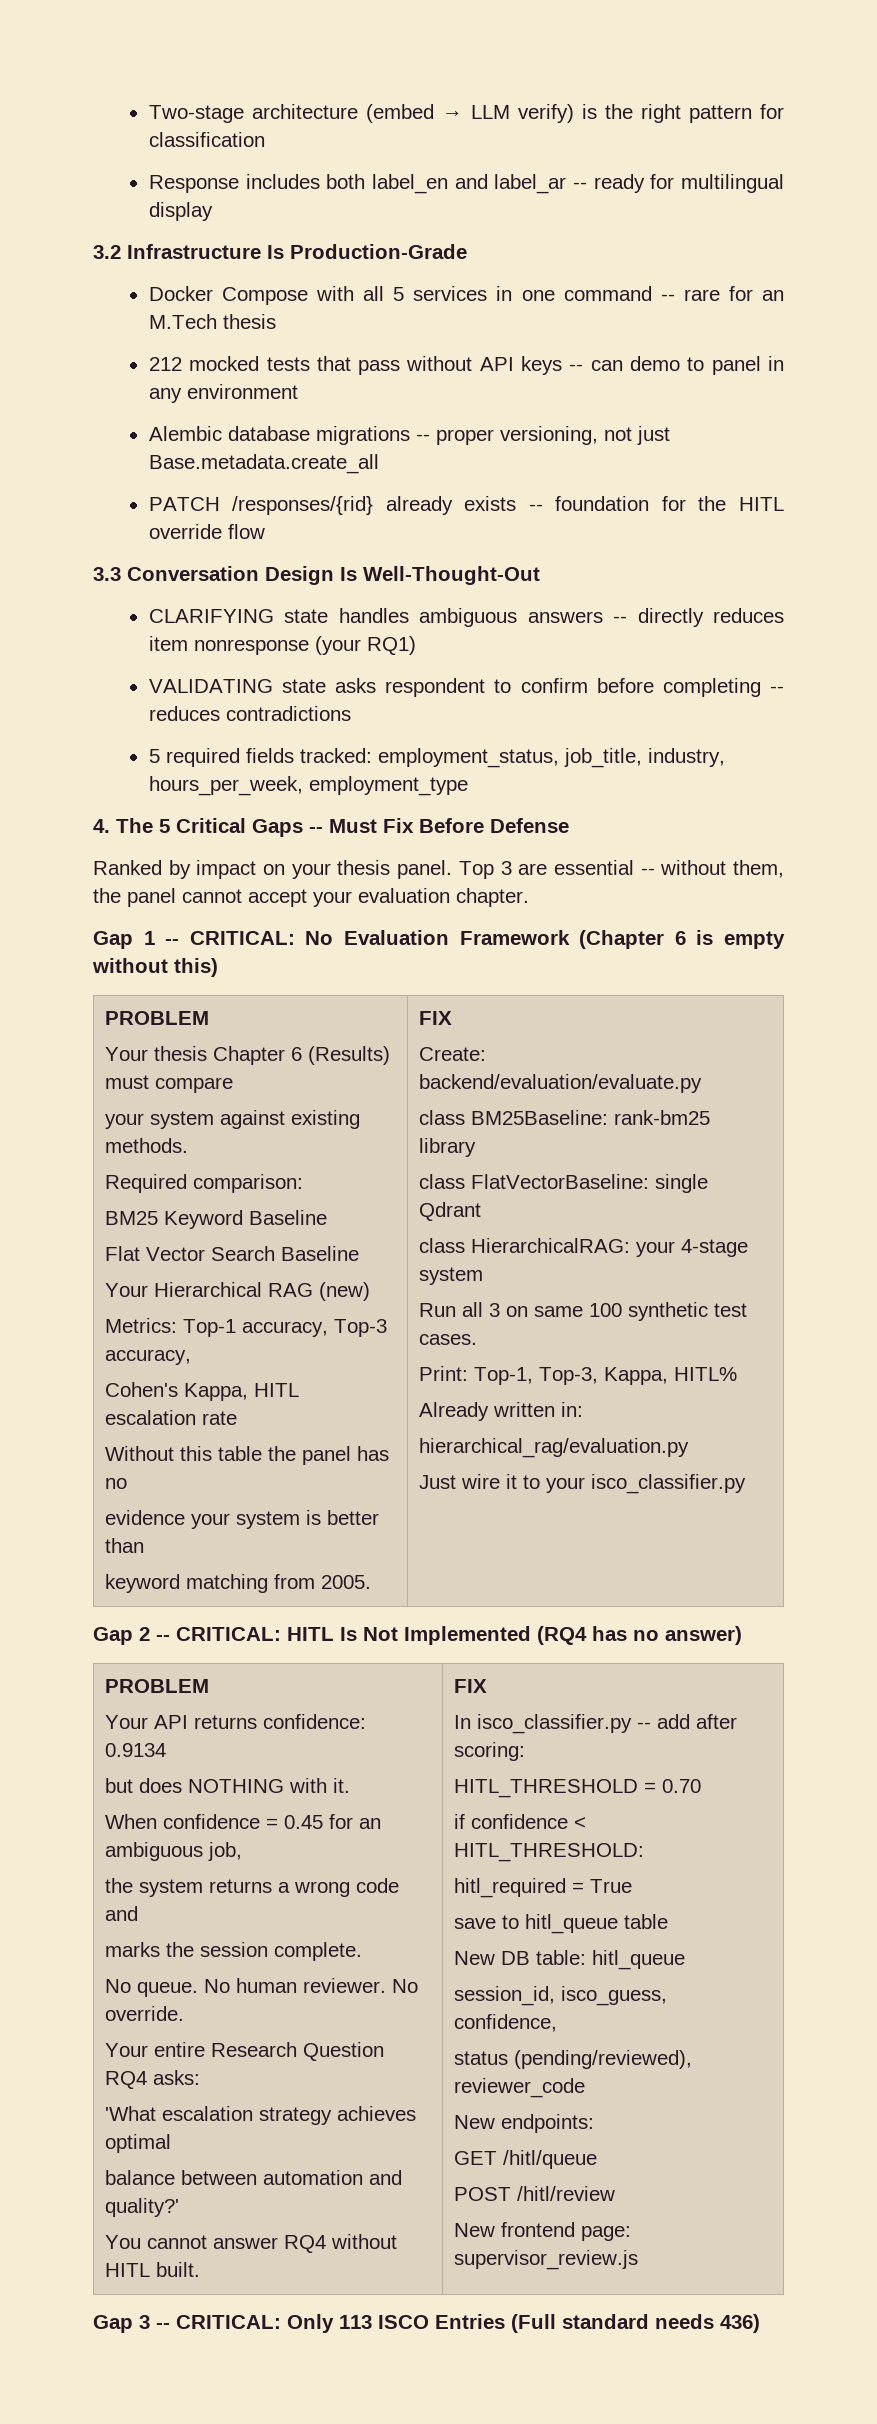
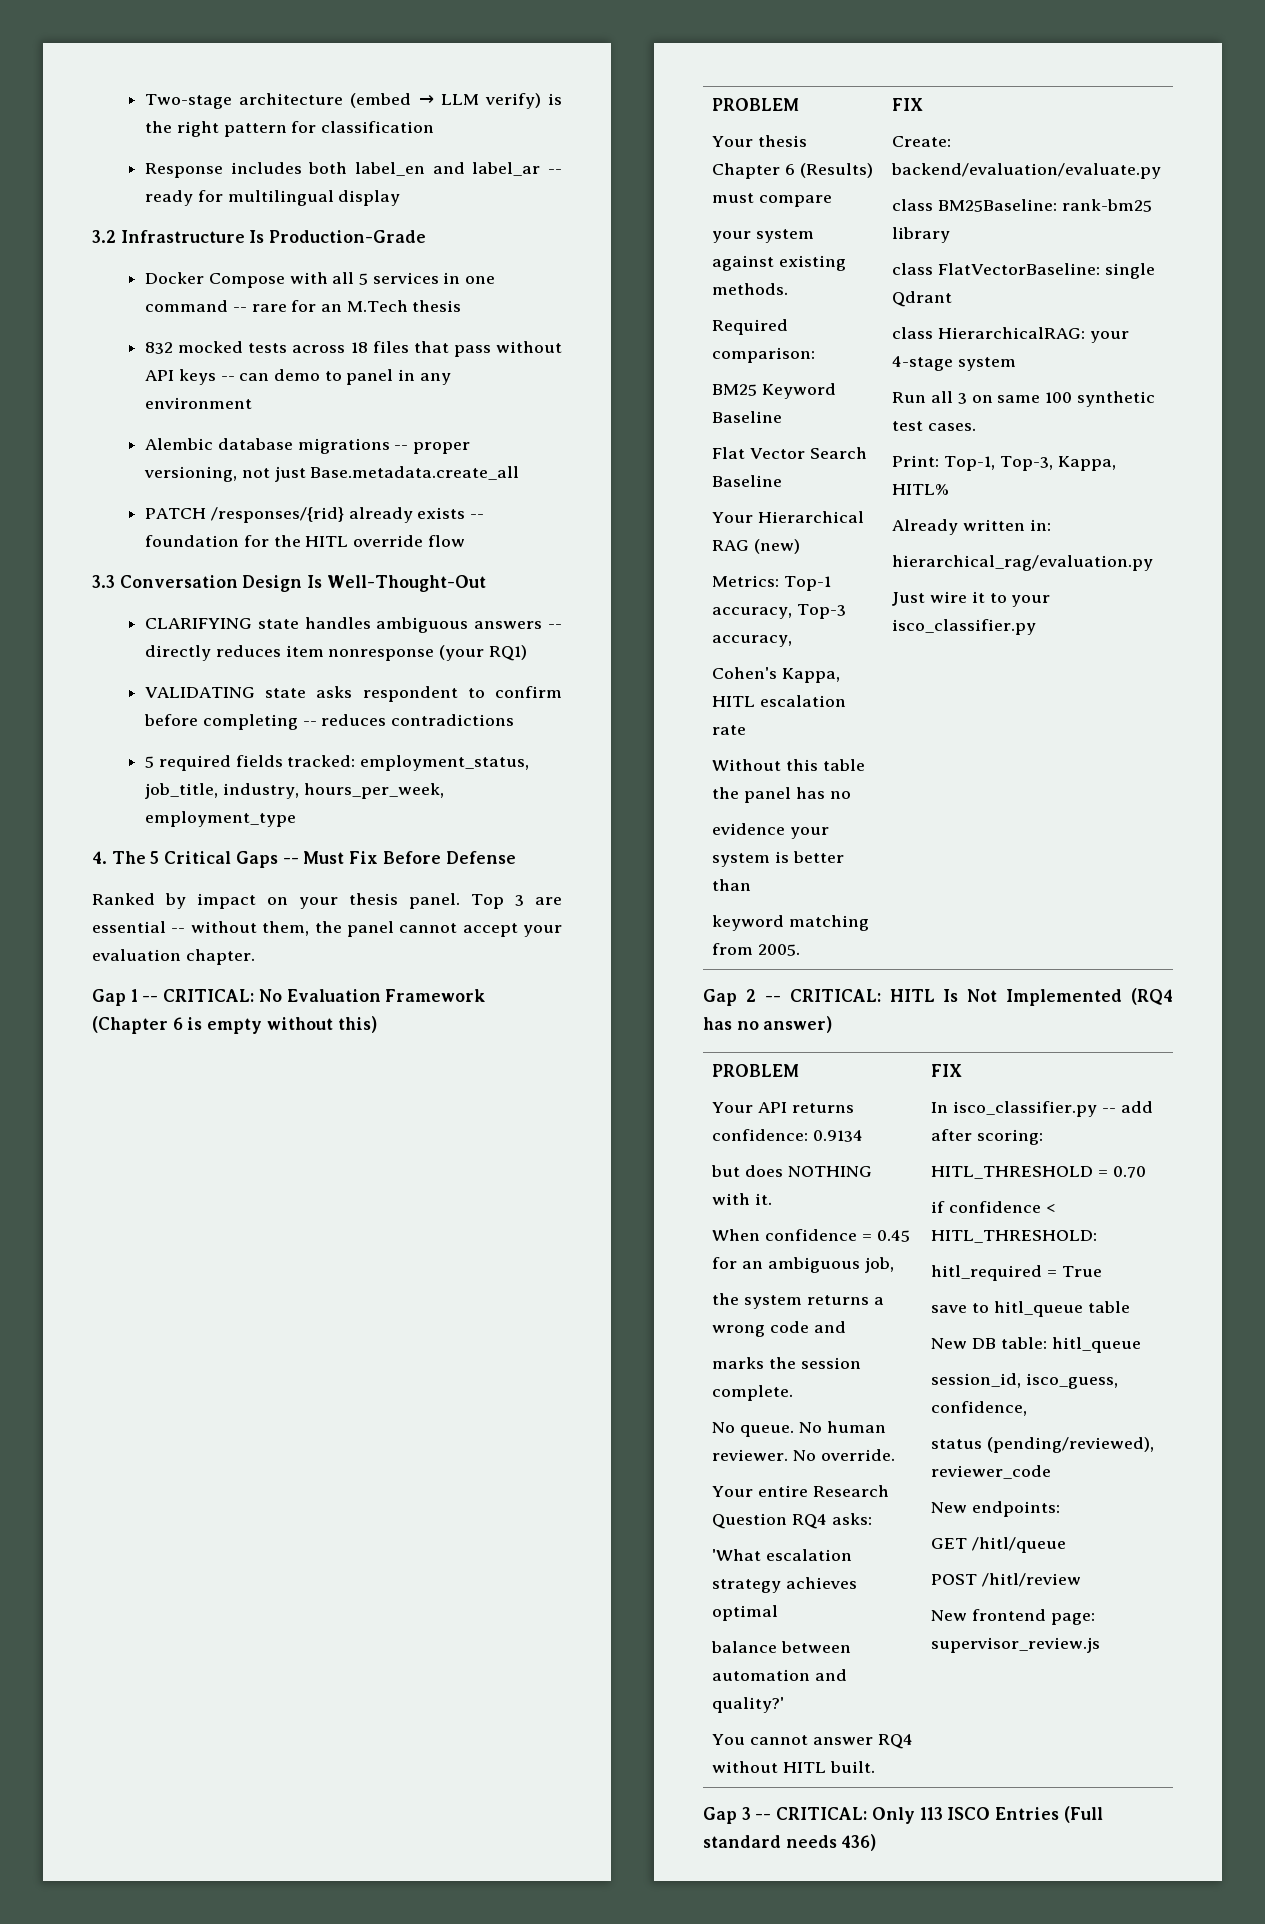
- 212 mocked tests that pass without API keys -- can demo to panel in any environment
+ 832 mocked tests across 18 files that pass without API keys -- can demo to panel in any environment

